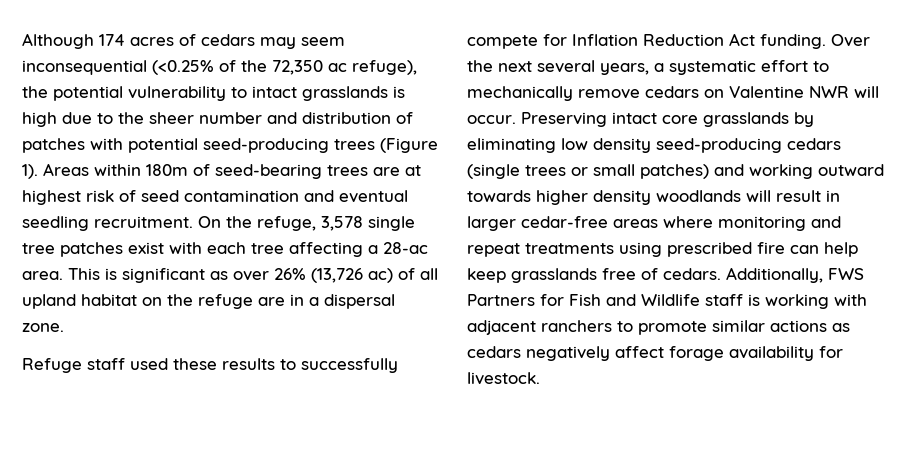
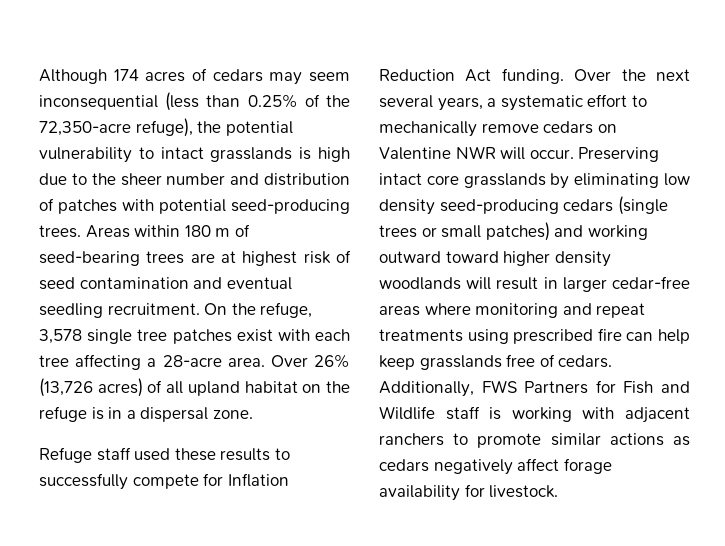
- Although 174 acres of cedars may seem inconsequential (<0.25% of the 72,350 ac refuge), the potential vulnerability to intact grasslands is high due to the sheer number and distribution of patches with potential seed-producing trees (Figure 1). Areas within 180m of seed-bearing trees are at highest risk of seed contamination and eventual seedling recruitment.
+ Although 174 acres of cedars may seem inconsequential (less than 0.25% of the 72,350-acre refuge), the potential vulnerability to intact grasslands is high due to the sheer number and distribution of patches with potential seed-producing trees. Areas within 180 m of seed-bearing trees are at highest risk of seed contamination and eventual seedling recruitment.
- On the refuge, 3,578 single tree patches exist with each tree affecting a 28-ac area. This is significant as over 26% (13,726 ac) of all upland habitat on the refuge are in a dispersal zone.
+ On the refuge, 3,578 single tree patches exist with each tree affecting a 28-acre area. Over 26% (13,726 acres) of all upland habitat on the refuge is in a dispersal zone.
- Preserving intact core grasslands by eliminating low density seed-producing cedars (single trees or small patches) and working outward towards higher density woodlands will result in larger cedar-free areas where monitoring and repeat treatments using prescribed fire can help keep grasslands free of cedars.
+ Preserving intact core grasslands by eliminating low density seed-producing cedars (single trees or small patches) and working outward toward higher density woodlands will result in larger cedar-free areas where monitoring and repeat treatments using prescribed fire can help keep grasslands free of cedars.

